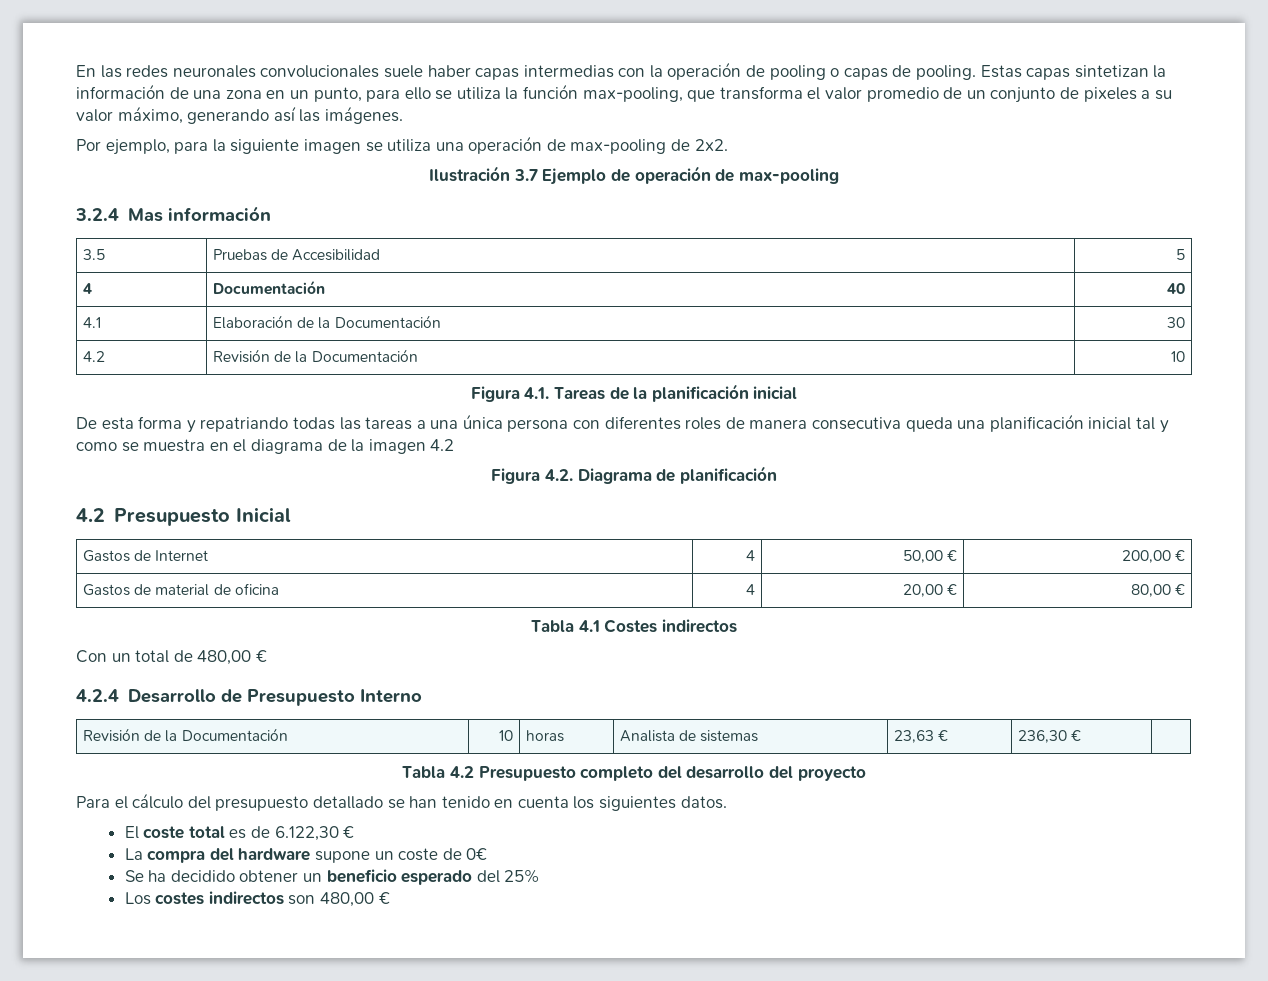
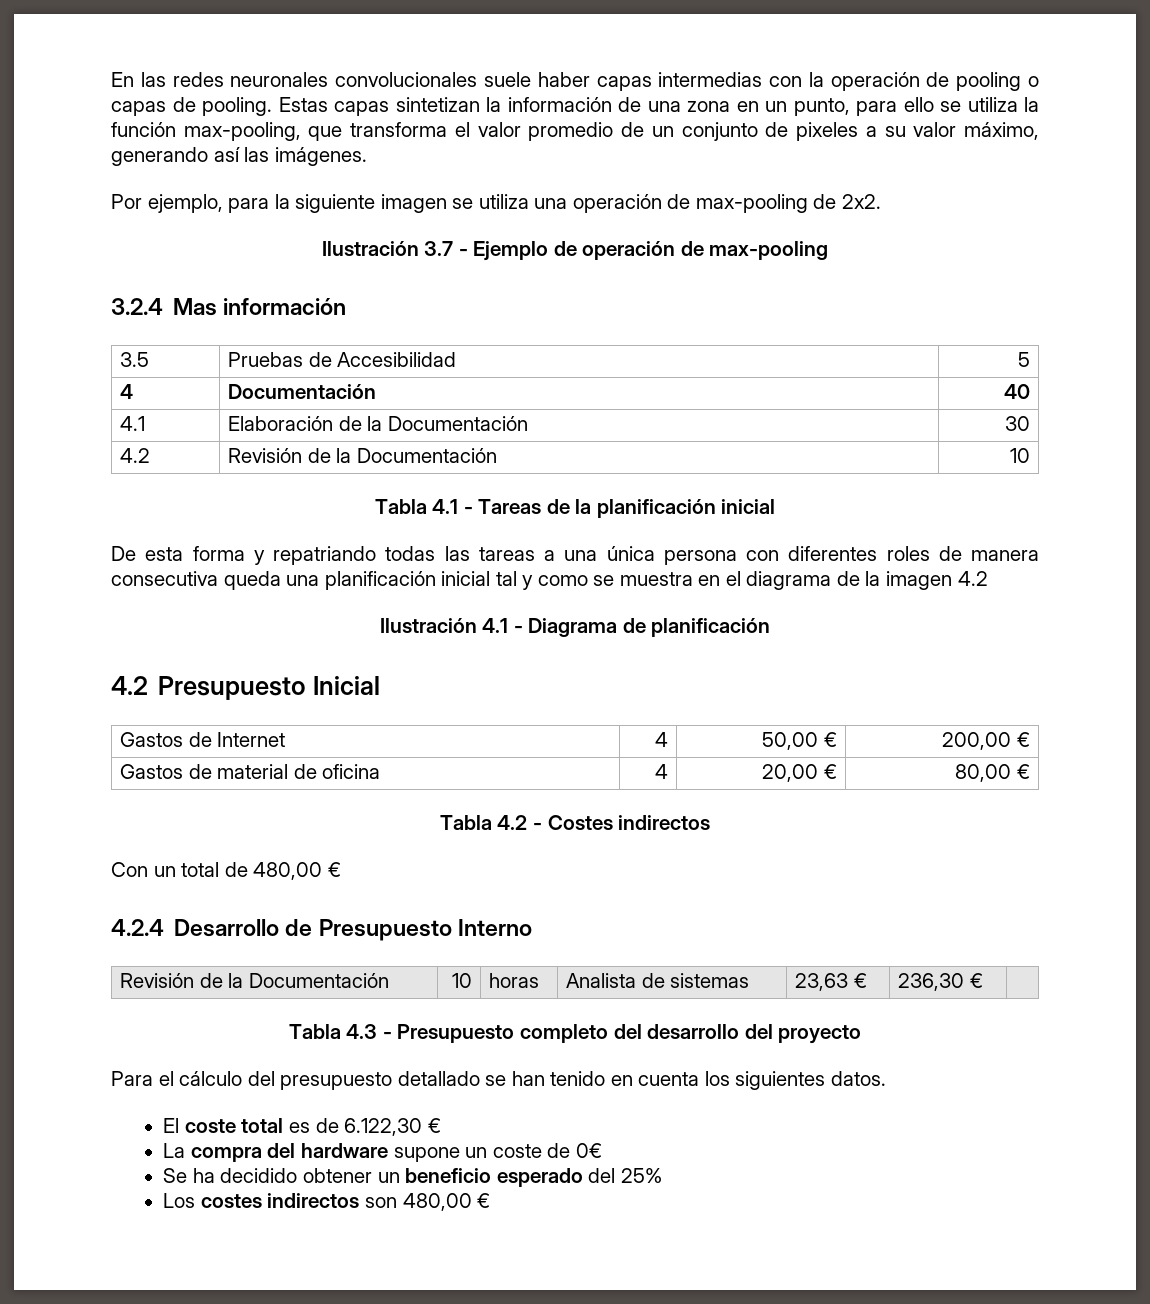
- Ilustración 3.7 Ejemplo de operación de max-pooling
+ Ilustración 3.7 - Ejemplo de operación de max-pooling
- Figura 4.1. Tareas de la planificación inicial
+ Tabla 4.1 - Tareas de la planificación inicial
- Figura 4.2. Diagrama de planificación
+ Ilustración 4.1 - Diagrama de planificación
- Tabla 4.1 Costes indirectos
+ Tabla 4.2 - Costes indirectos
- Tabla 4.2 Presupuesto completo del desarrollo del proyecto
+ Tabla 4.3 - Presupuesto completo del desarrollo del proyecto

